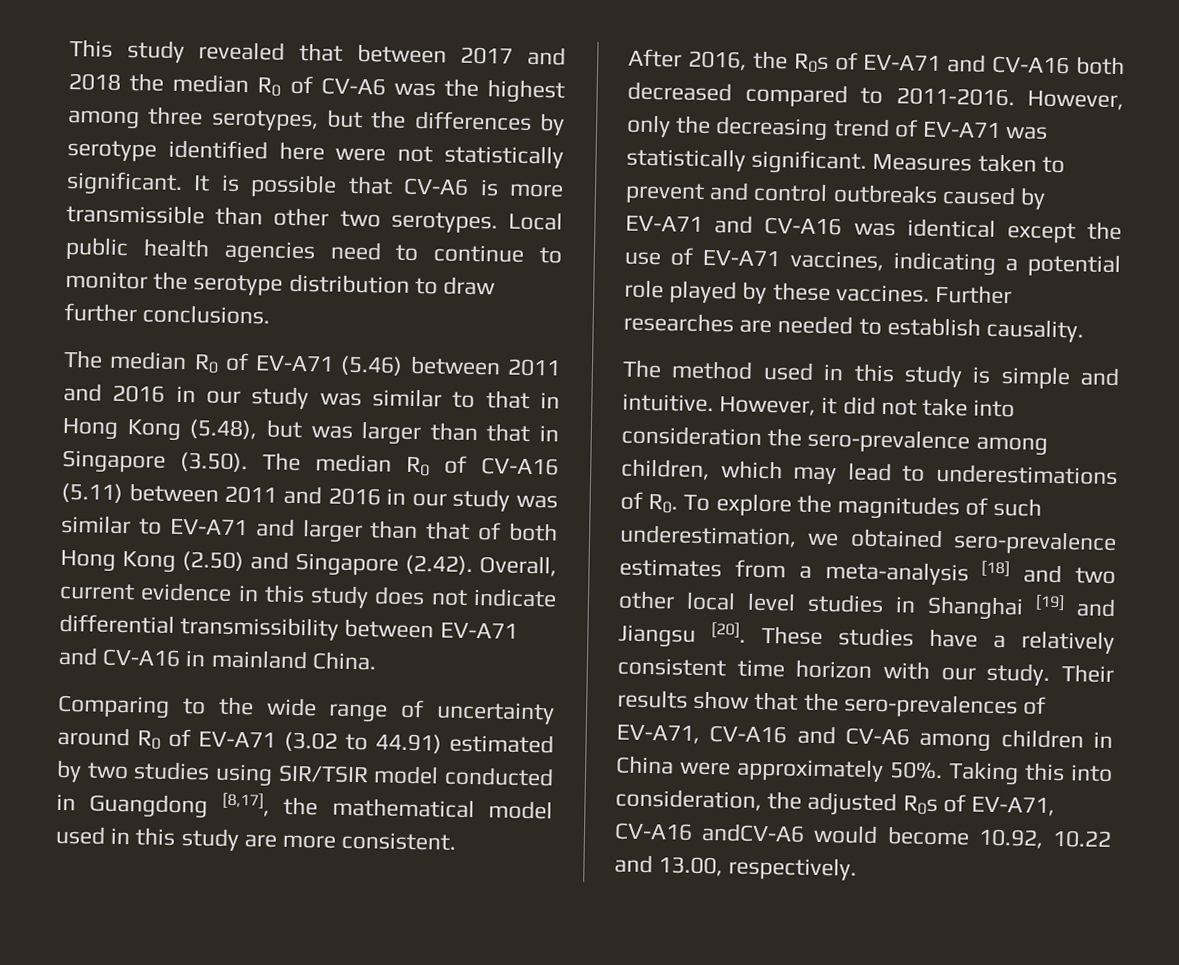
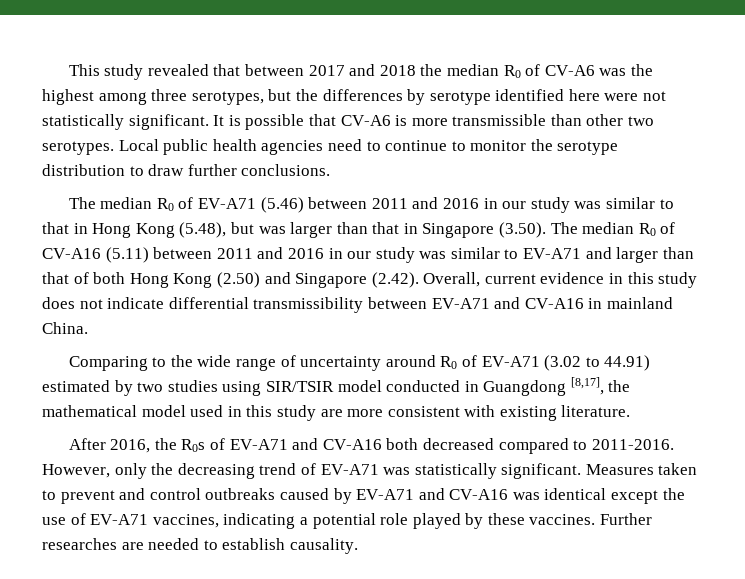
- Comparing to the wide range of uncertainty around R0 of EV-A71 (3.02 to 44.91) estimated by two studies using SIR/TSIR model conducted in Guangdong [8,17], the mathematical model used in this study are more consistent.
+ Comparing to the wide range of uncertainty around R0 of EV-A71 (3.02 to 44.91) estimated by two studies using SIR/TSIR model conducted in Guangdong [8,17], the mathematical model used in this study are more consistent with existing literature.
- The method used in this study is simple and intuitive. However, it did not take into consideration the sero-prevalence among children, which may lead to underestimations of R0. To explore the magnitudes of such underestimation, we obtained sero-prevalence estimates from a meta-analysis [18] and two other local level studies in Shanghai [19] and Jiangsu [20]. These studies have a relatively consistent time horizon with our study. Their results show that the sero-prevalences of EV-A71, CV-A16 and CV-A6 among children in China were approximately 50%. Taking this into consideration, the adjusted R0s of EV-A71, CV-A16 andCV-A6 would become 10.92, 10.22 and 13.00, respectively.

